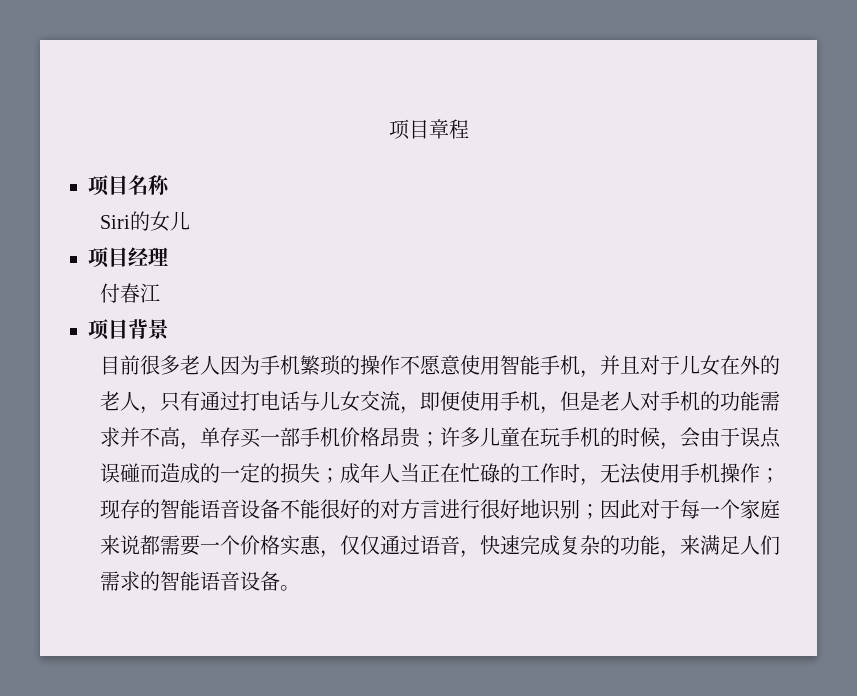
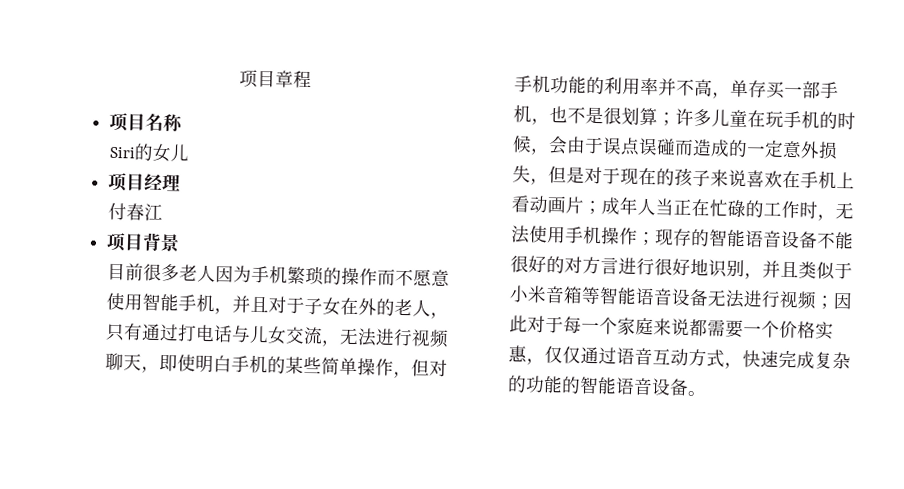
- 目前很多老人因为手机繁琐的操作不愿意使用智能手机，并且对于儿女在外的老人，只有通过打电话与儿女交流，即便使用手机，但是老人对手机的功能需求并不高，单存买一部手机价格昂贵；
+ 目前很多老人因为手机繁琐的操作而不愿意使用智能手机，并且对于子女在外的老人，只有通过打电话与儿女交流，无法进行视频聊天，即使明白手机的某些简单操作，但对手机功能的利用率并不高，单存买一部手机，也不是很划算；
- 许多儿童在玩手机的时候，会由于误点误碰而造成的一定的损失；
+ 许多儿童在玩手机的时候，会由于误点误碰而造成的一定意外损失，但是对于现在的孩子来说喜欢在手机上看动画片；
- 现存的智能语音设备不能很好的对方言进行很好地识别；
+ 现存的智能语音设备不能很好的对方言进行很好地识别，并且类似于小米音箱等智能语音设备无法进行视频；
- 因此对于每一个家庭来说都需要一个价格实惠，仅仅通过语音，快速完成复杂的功能，来满足人们需求的智能语音设备。
+ 因此对于每一个家庭来说都需要一个价格实惠，仅仅通过语音互动方式，快速完成复杂的功能的智能语音设备。

